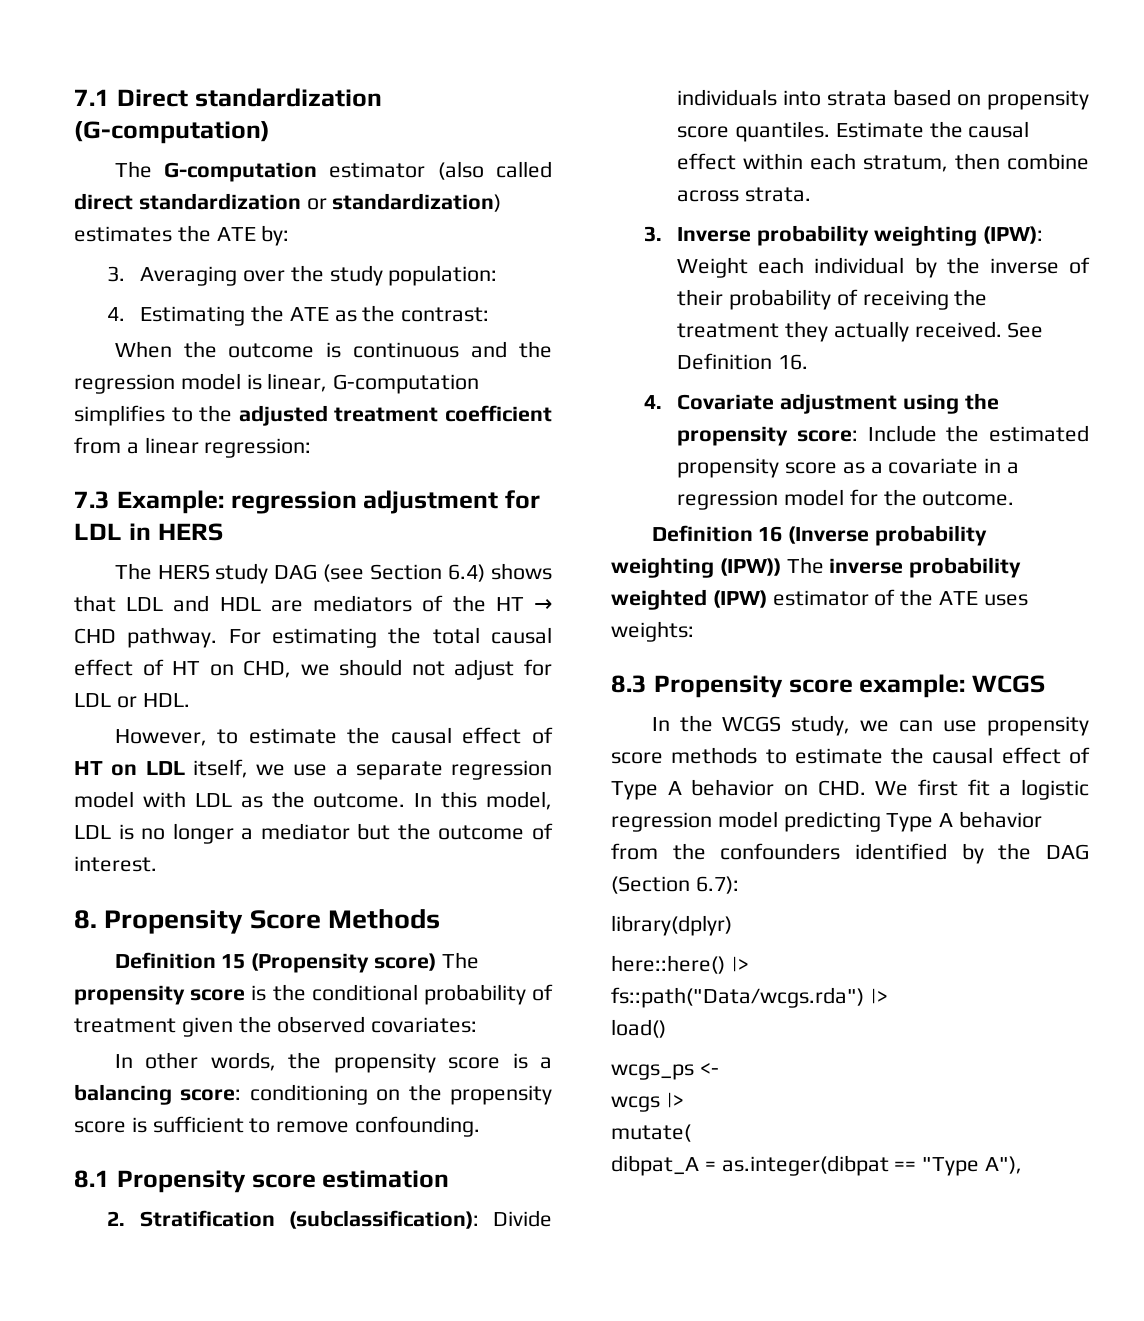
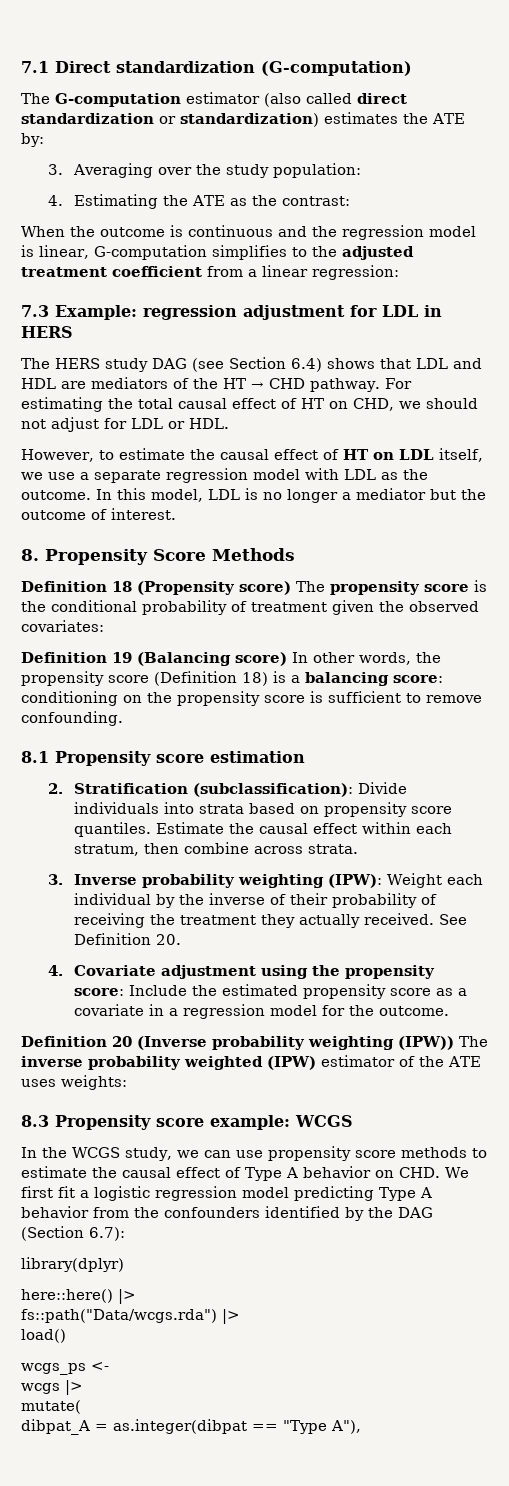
- Definition 15 (Propensity score) The propensity score is the conditional probability of treatment given the observed covariates:
+ Definition 18 (Propensity score) The propensity score is the conditional probability of treatment given the observed covariates:
- In other words, the propensity score is a balancing score: conditioning on the propensity score is sufficient to remove confounding.
+ Definition 19 (Balancing score) In other words, the propensity score (Definition 18) is a balancing score: conditioning on the propensity score is sufficient to remove confounding.
- See Definition 16.
+ See Definition 20.
- Definition 16 (Inverse probability weighting (IPW)) The inverse probability weighted (IPW) estimator of the ATE uses weights:
+ Definition 20 (Inverse probability weighting (IPW)) The inverse probability weighted (IPW) estimator of the ATE uses weights:

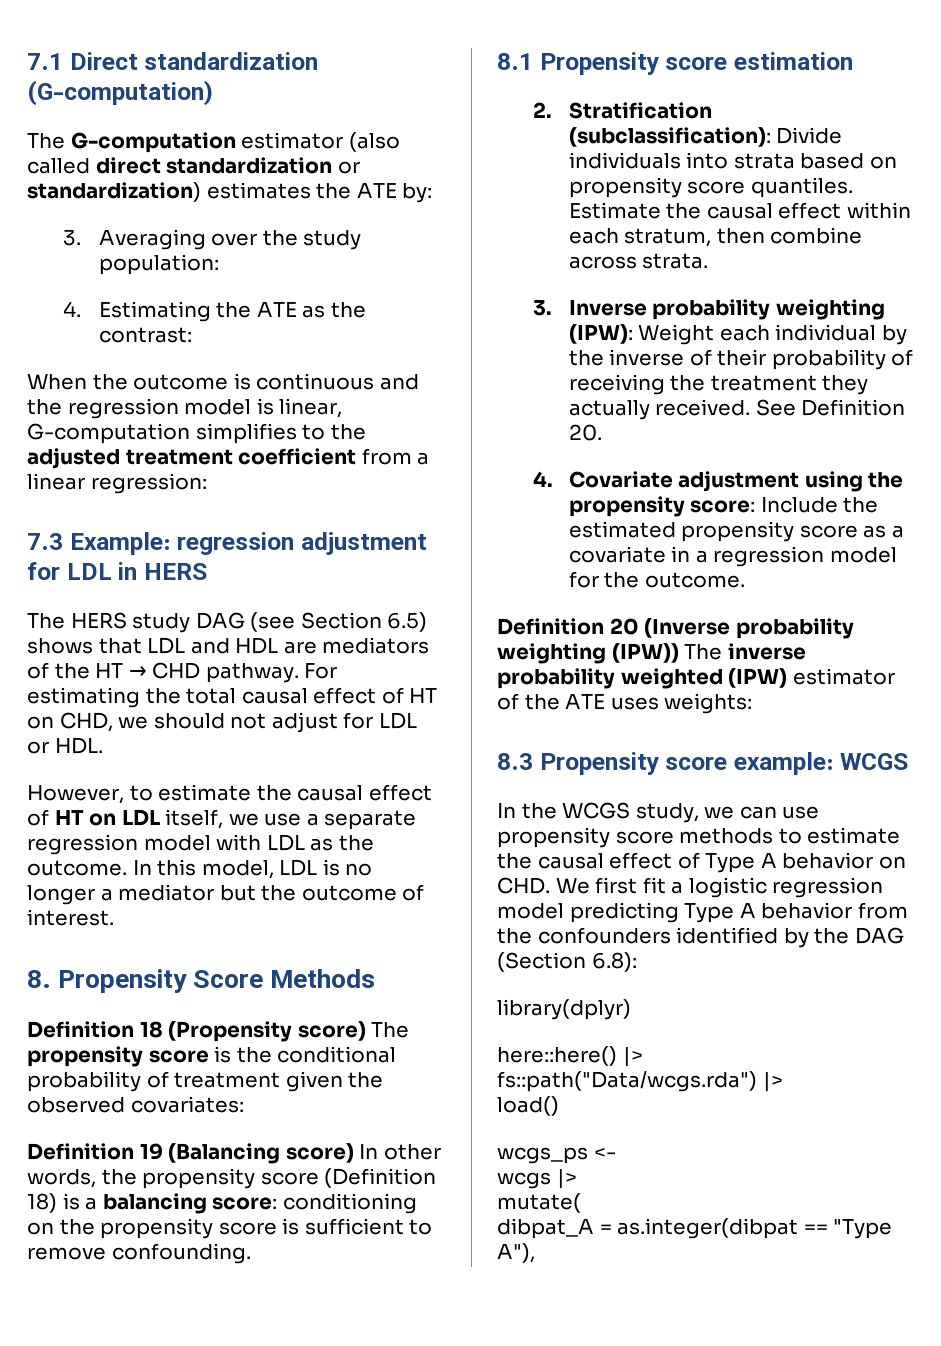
- The HERS study DAG (see Section 6.4) shows that LDL and HDL are mediators of the HT → CHD pathway.
+ The HERS study DAG (see Section 6.5) shows that LDL and HDL are mediators of the HT → CHD pathway.
- In the WCGS study, we can use propensity score methods to estimate the causal effect of Type A behavior on CHD. We first fit a logistic regression model predicting Type A behavior from the confounders identified by the DAG (Section 6.7):
+ In the WCGS study, we can use propensity score methods to estimate the causal effect of Type A behavior on CHD. We first fit a logistic regression model predicting Type A behavior from the confounders identified by the DAG (Section 6.8):

